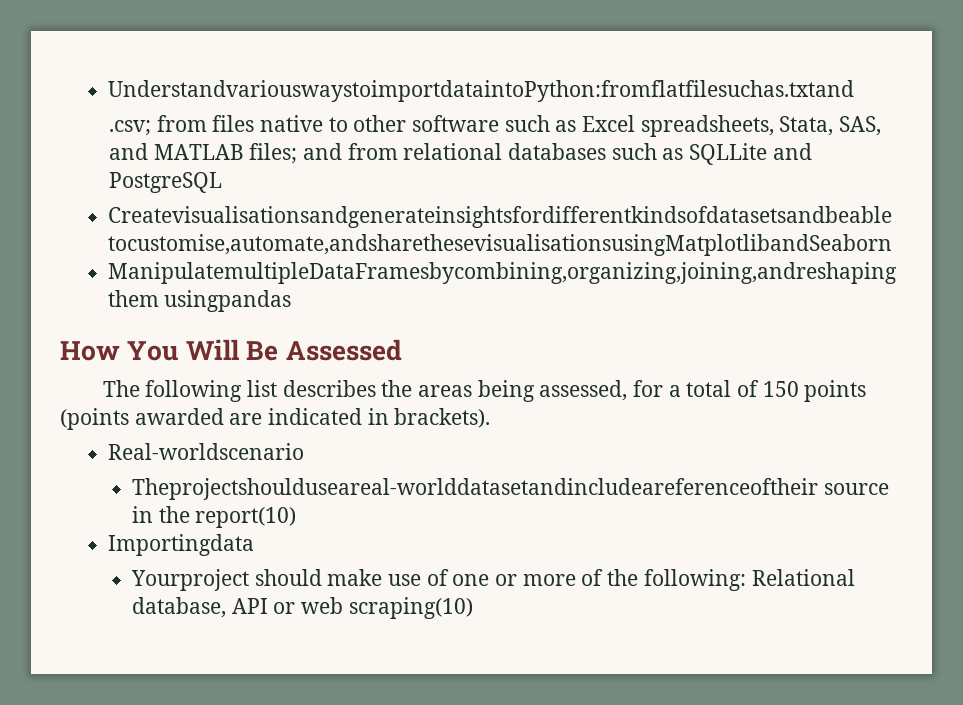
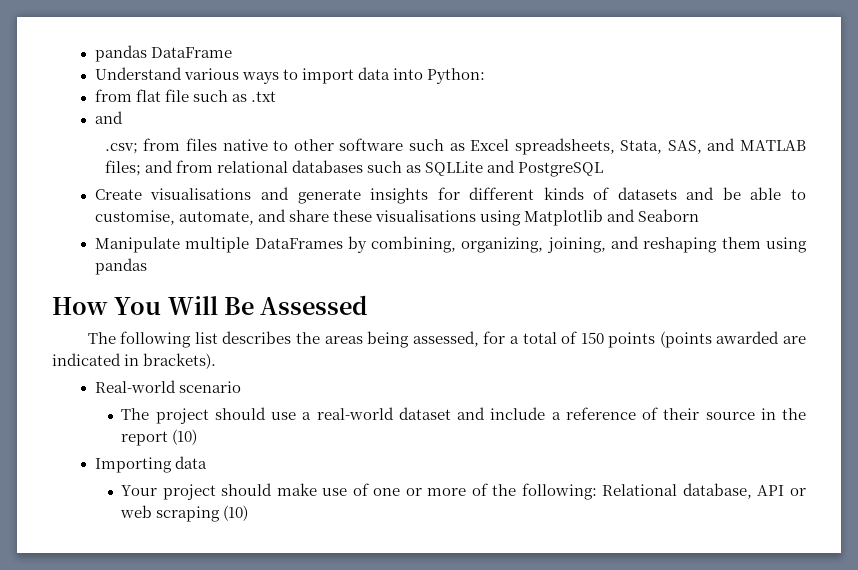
- UnderstandvariouswaystoimportdataintoPython:fromflatfilesuchas.txtand
+ pandas DataFrame
+ Understand various ways to import data into Python:
+ from flat file such as .txt
+ and
- Createvisualisationsandgenerateinsightsfordifferentkindsofdatasetsandbeable tocustomise,automate,andsharethesevisualisationsusingMatplotlibandSeaborn
- ManipulatemultipleDataFramesbycombining,organizing,joining,andreshaping them usingpandas
+ Create visualisations and generate insights for different kinds of datasets and be able to customise, automate, and share these visualisations using Matplotlib and Seaborn
+ Manipulate multiple DataFrames by combining, organizing, joining, and reshaping them using pandas
- Real-worldscenario
- Theprojectshoulduseareal-worlddatasetandincludeareferenceoftheir source in the report(10)
- Importingdata
- Yourproject should make use of one or more of the following: Relational database, API or web scraping(10)
+ Real-world scenario
+ The project should use a real-world dataset and include a reference of their source in the report (10)
+ Importing data
+ Your project should make use of one or more of the following: Relational database, API or web scraping (10)

